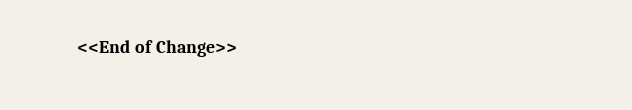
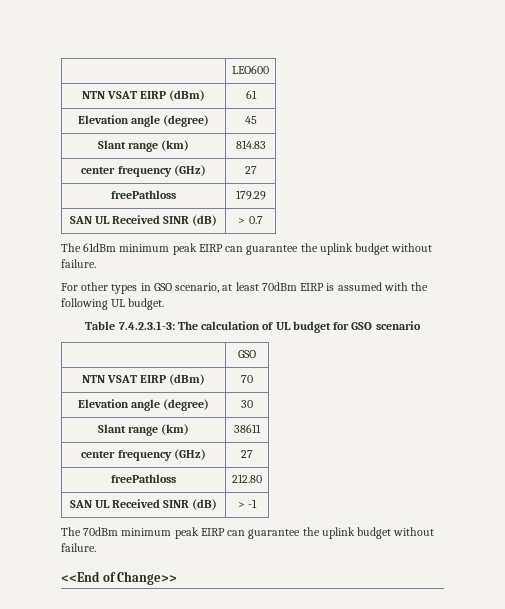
+ | LEO600
+ NTN VSAT EIRP (dBm) | 61
+ Elevation angle (degree) | 45
+ Slant range (km) | 814.83
+ center frequency (GHz) | 27
+ freePathloss | 179.29
+ SAN UL Received SINR (dB) | > 0.7
+ The 61dBm minimum peak EIRP can guarantee the uplink budget without failure.
+ For other types in GSO scenario, at least 70dBm EIRP is assumed with the following UL budget.
+ Table 7.4.2.3.1-3: The calculation of UL budget for GSO scenario
+ | GSO
+ NTN VSAT EIRP (dBm) | 70
+ Elevation angle (degree) | 30
+ Slant range (km) | 38611
+ center frequency (GHz) | 27
+ freePathloss | 212.80
+ SAN UL Received SINR (dB) | > -1
+ The 70dBm minimum peak EIRP can guarantee the uplink budget without failure.

